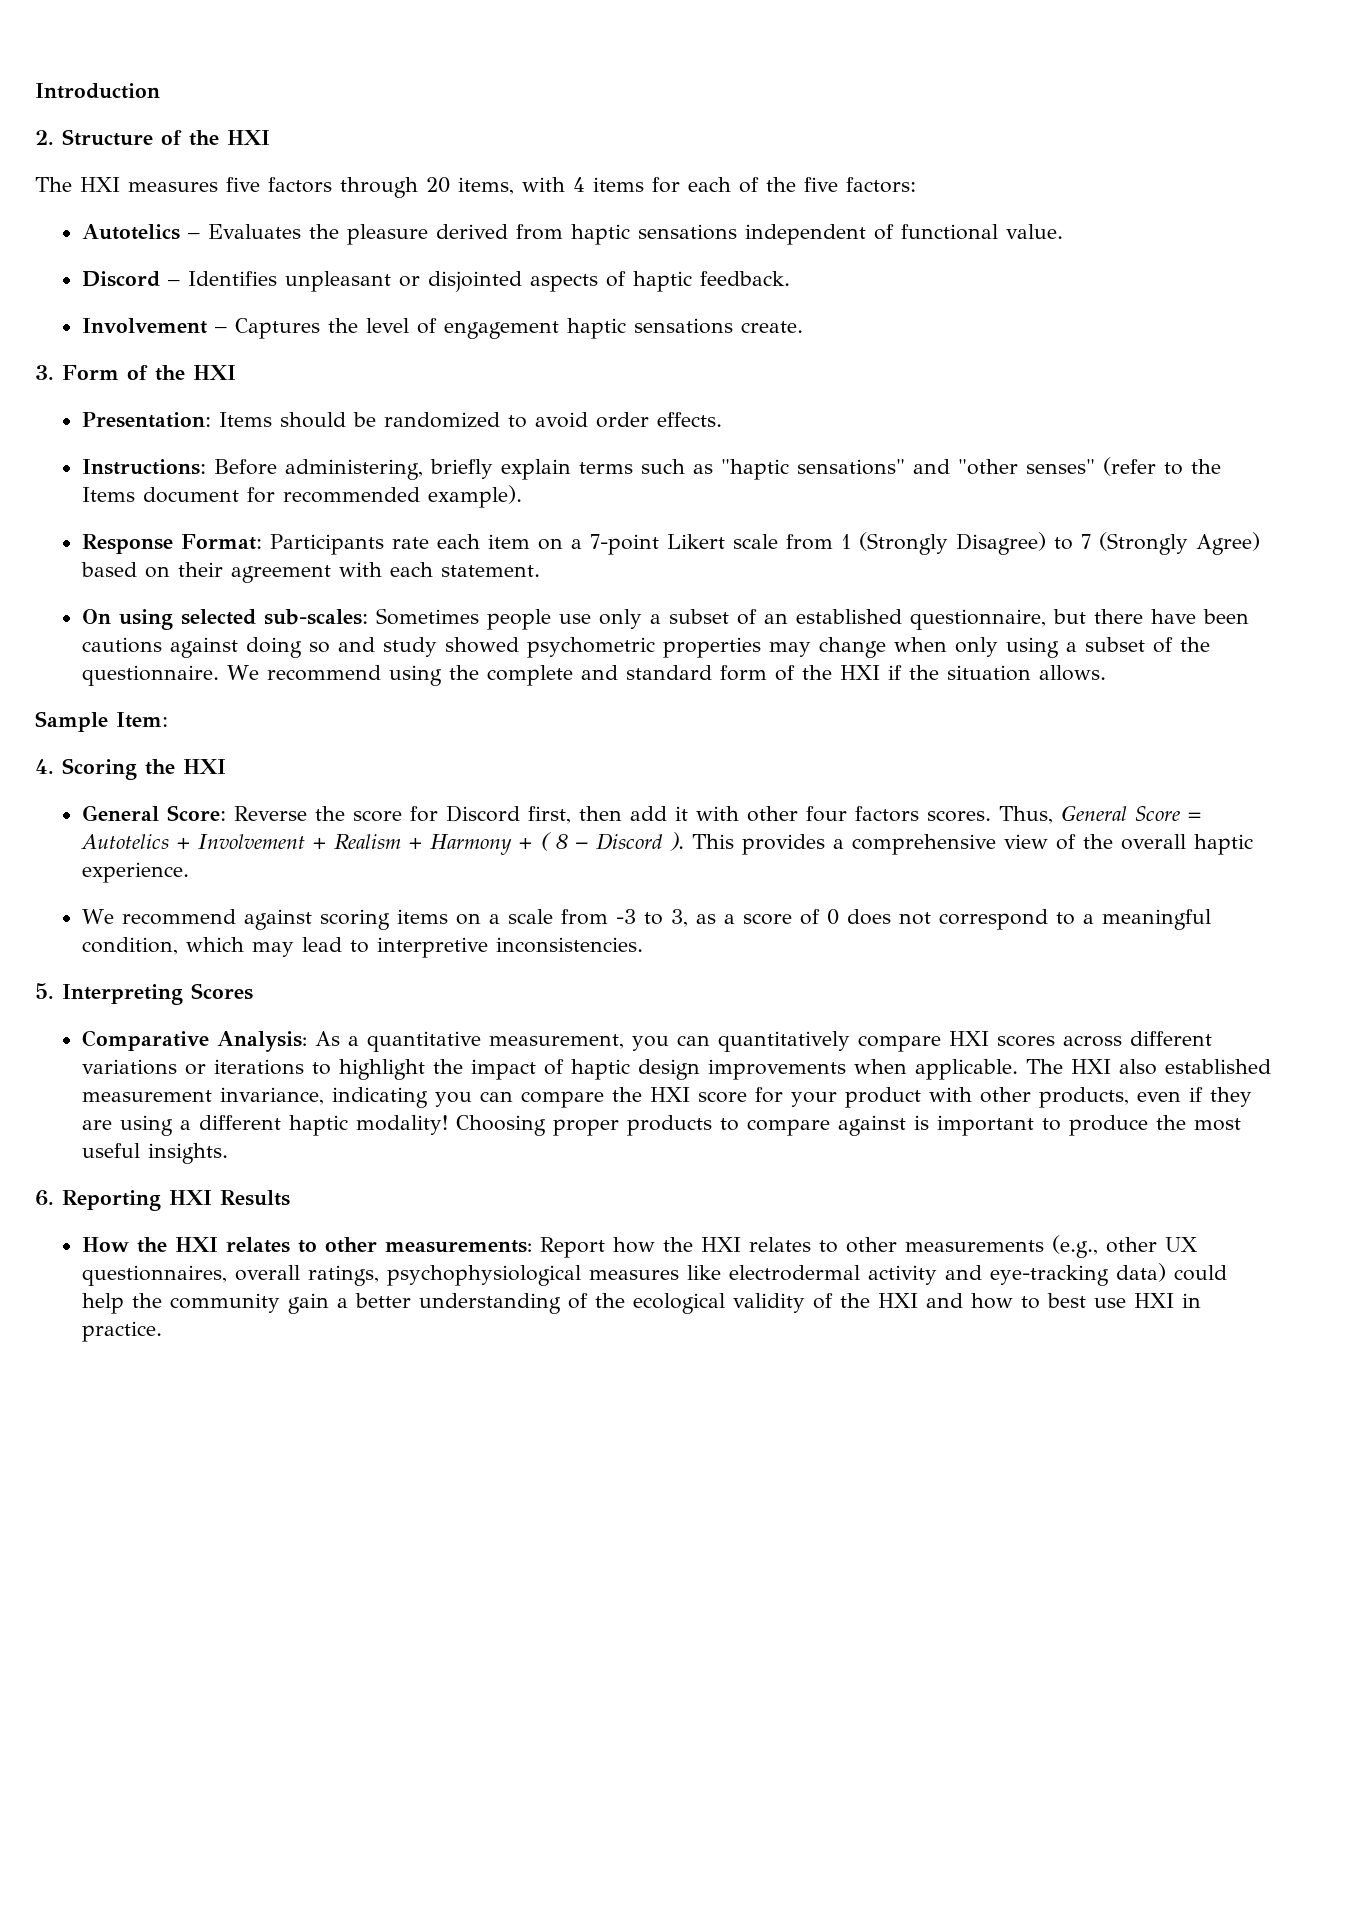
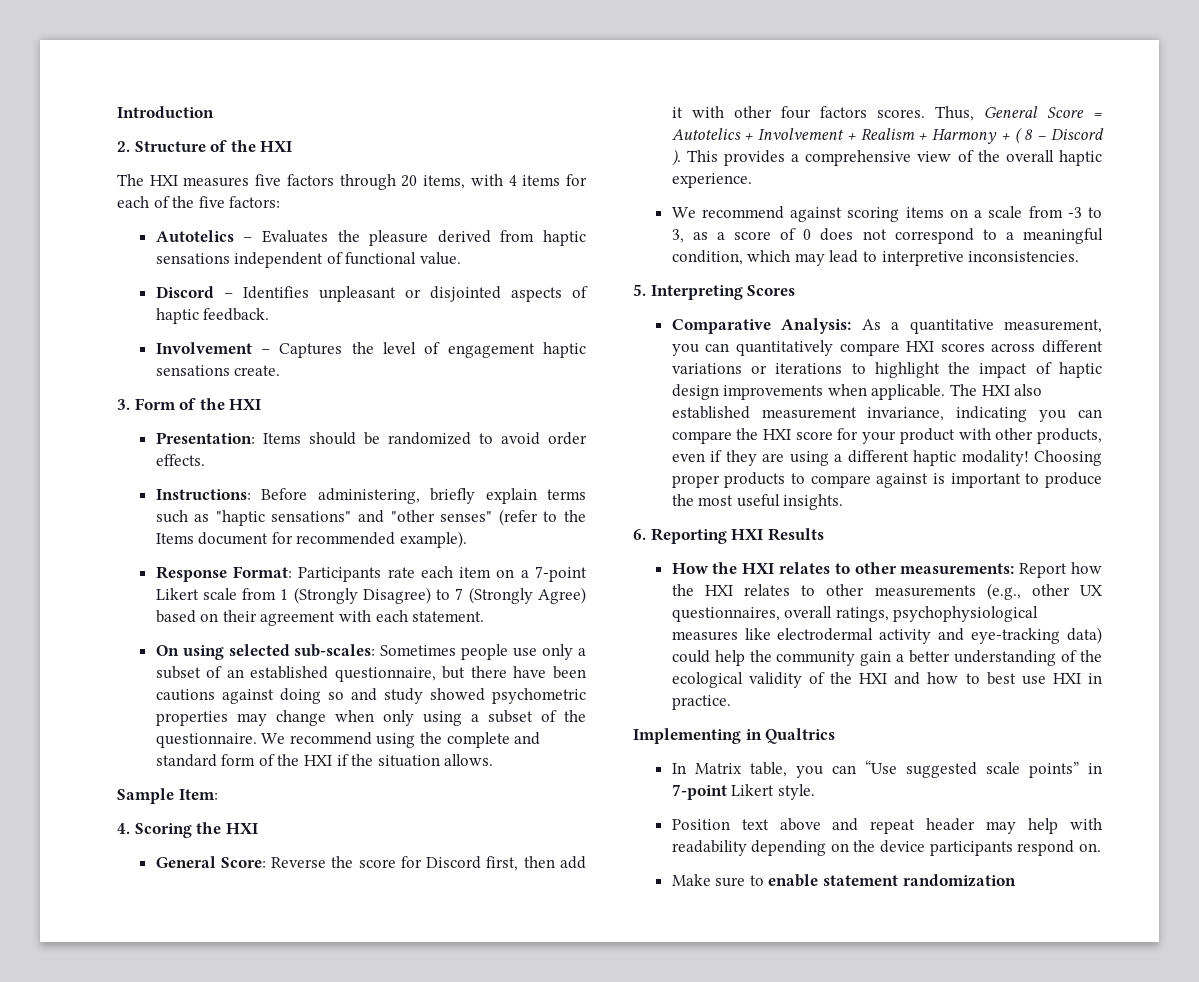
+ Implementing in Qualtrics
+ In Matrix table, you can “Use suggested scale points” in 7-point Likert style.
+ Position text above and repeat header may help with readability depending on the device participants respond on.
+ Make sure to enable statement randomization

